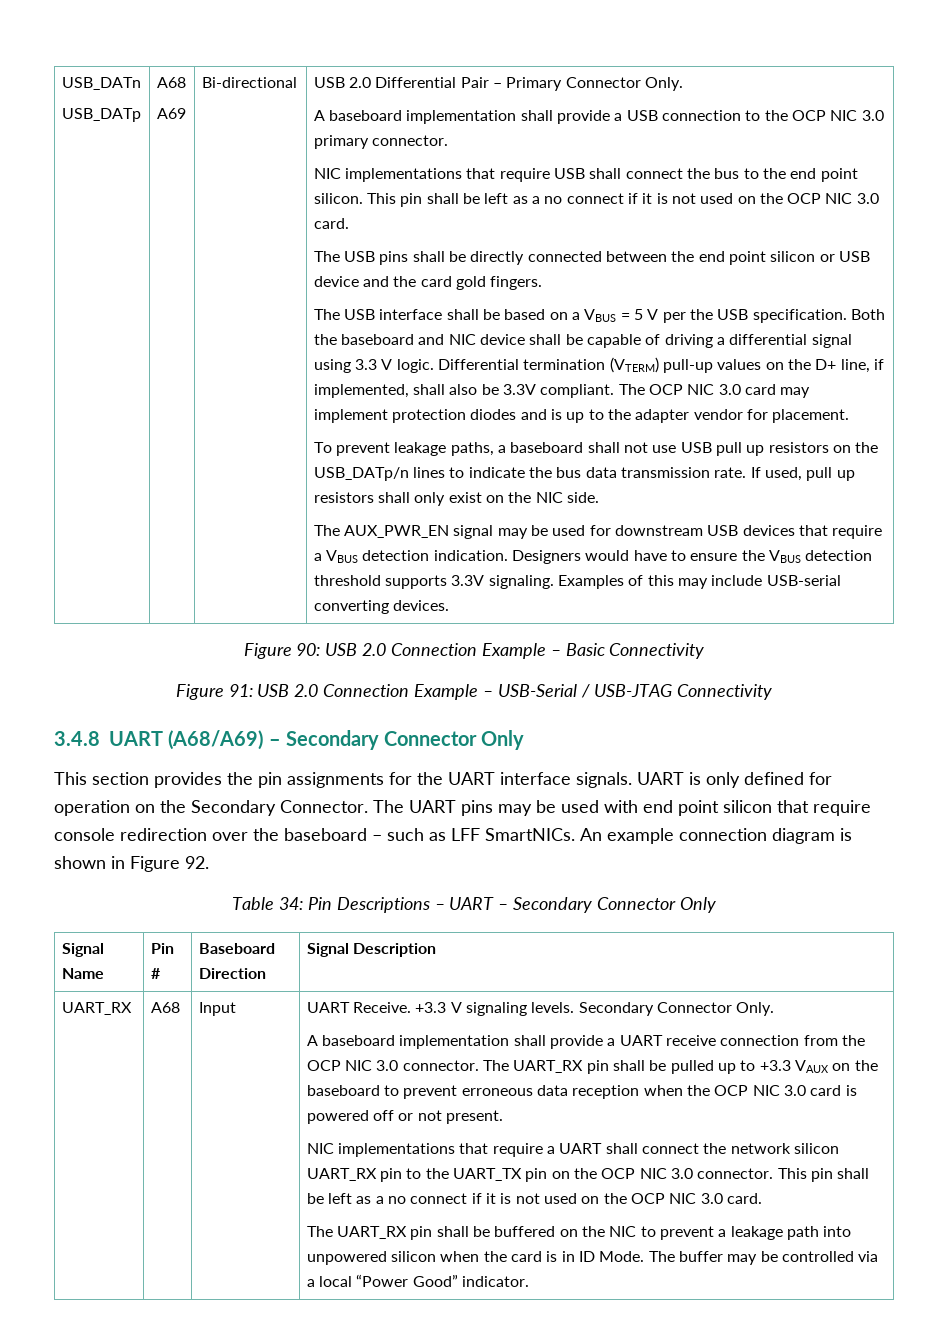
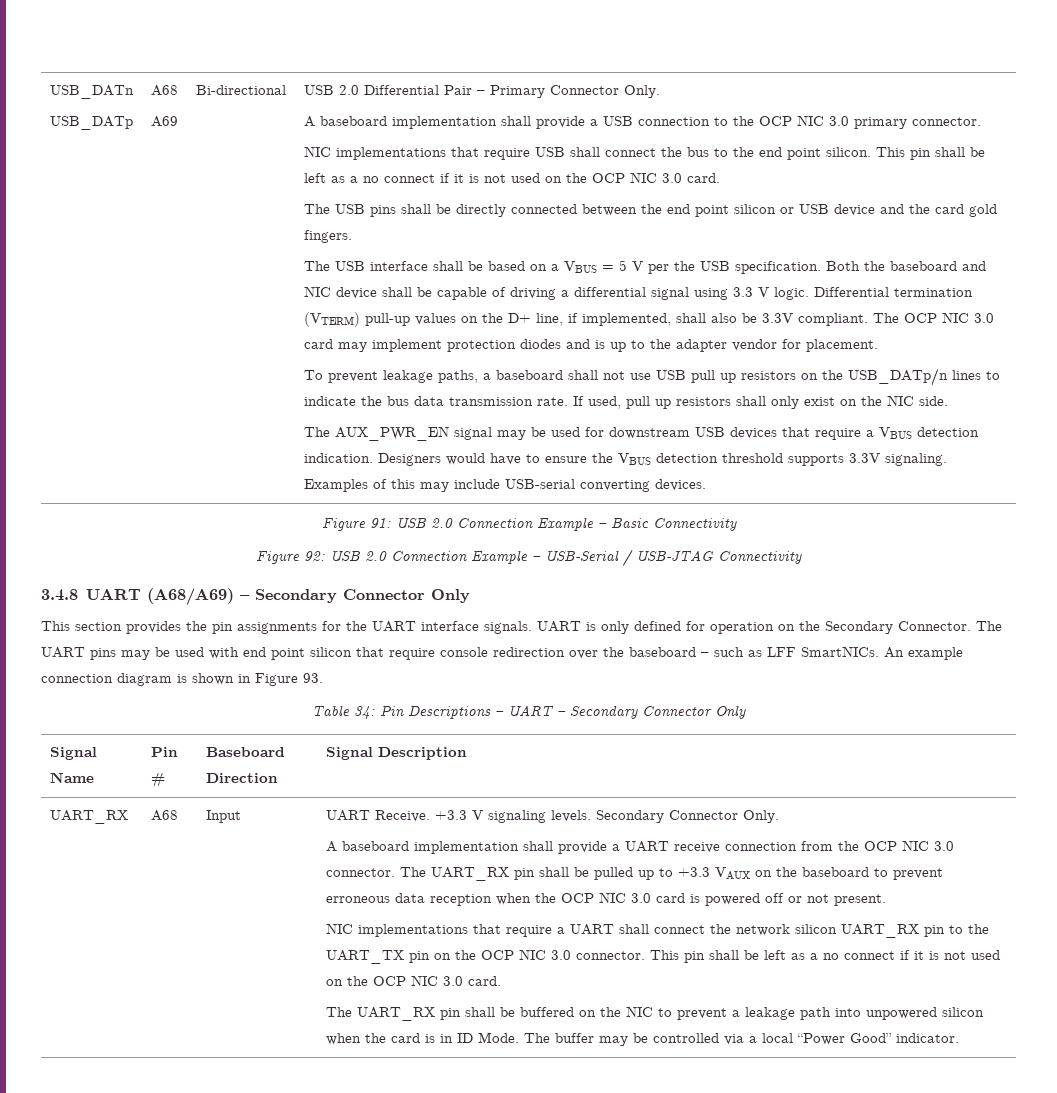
- Figure 90: USB 2.0 Connection Example – Basic Connectivity
+ Figure 91: USB 2.0 Connection Example – Basic Connectivity
- Figure 91: USB 2.0 Connection Example – USB-Serial / USB-JTAG Connectivity
+ Figure 92: USB 2.0 Connection Example – USB-Serial / USB-JTAG Connectivity
- An example connection diagram is shown in Figure 92.
+ An example connection diagram is shown in Figure 93.

